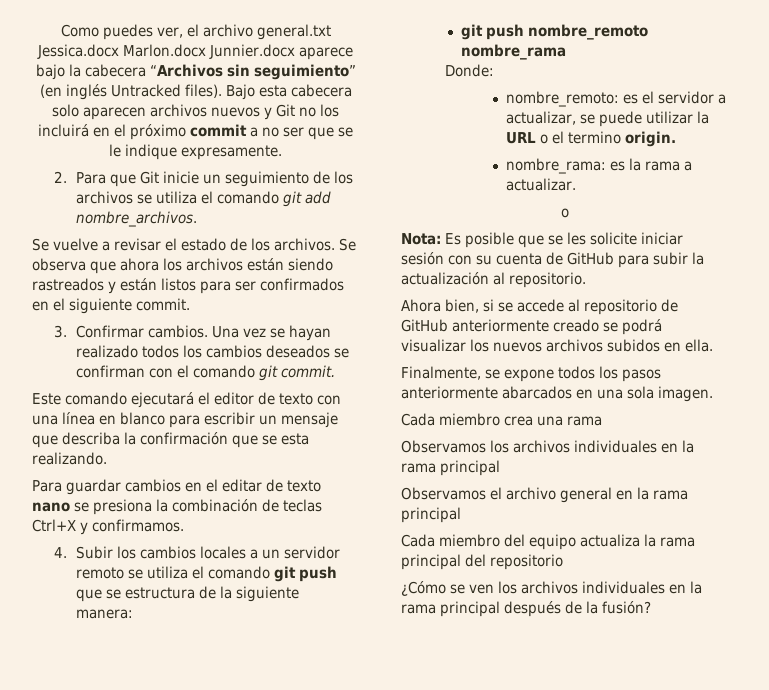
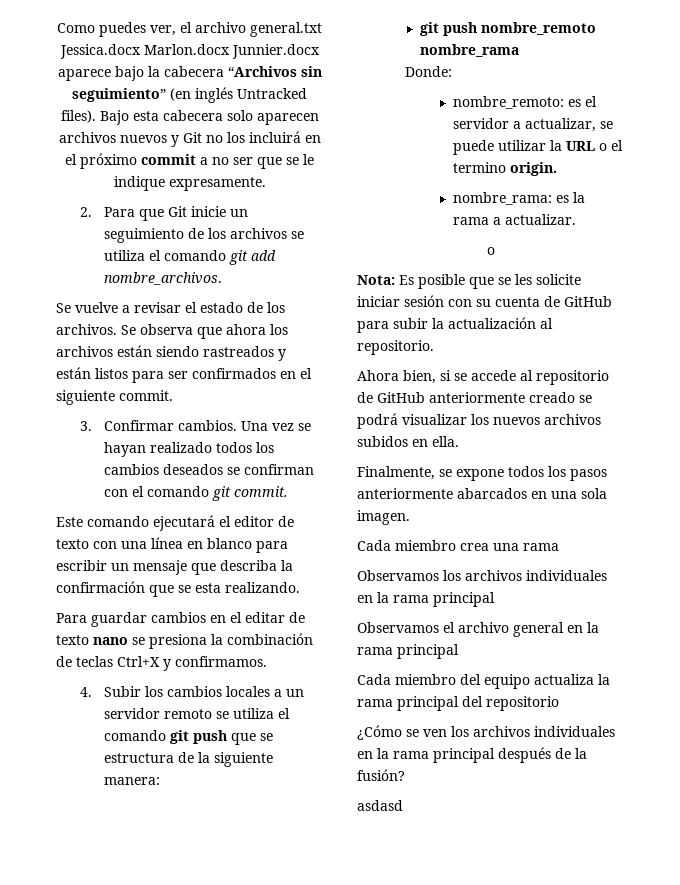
+ asdasd

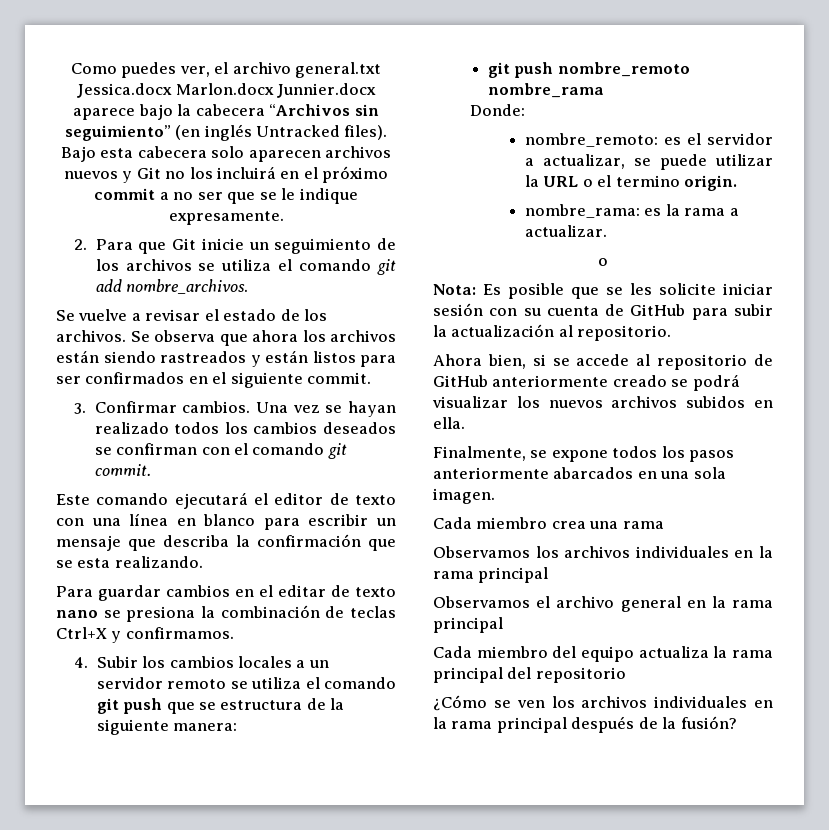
- asdasd

